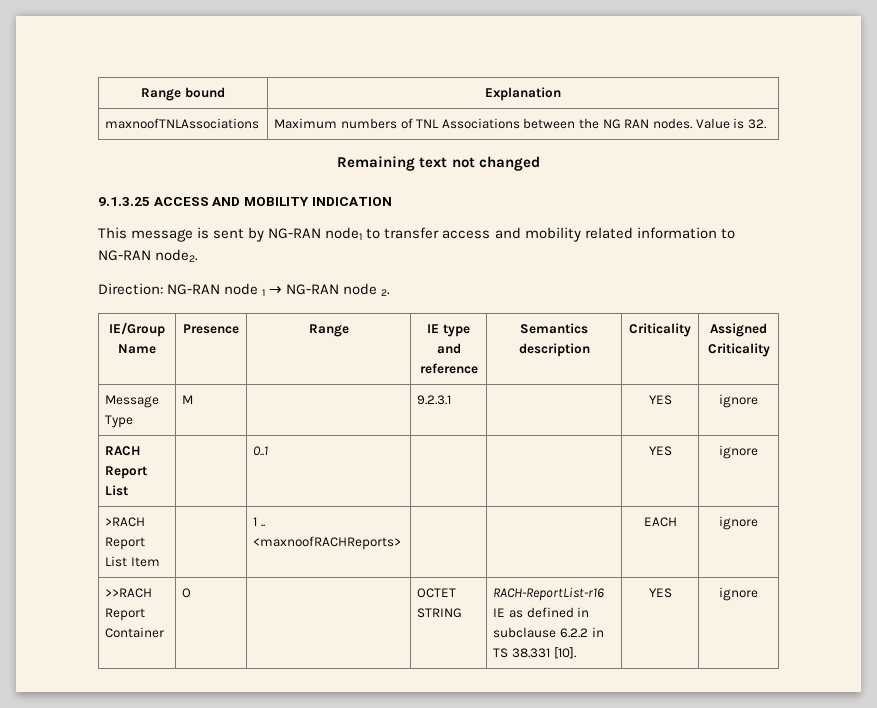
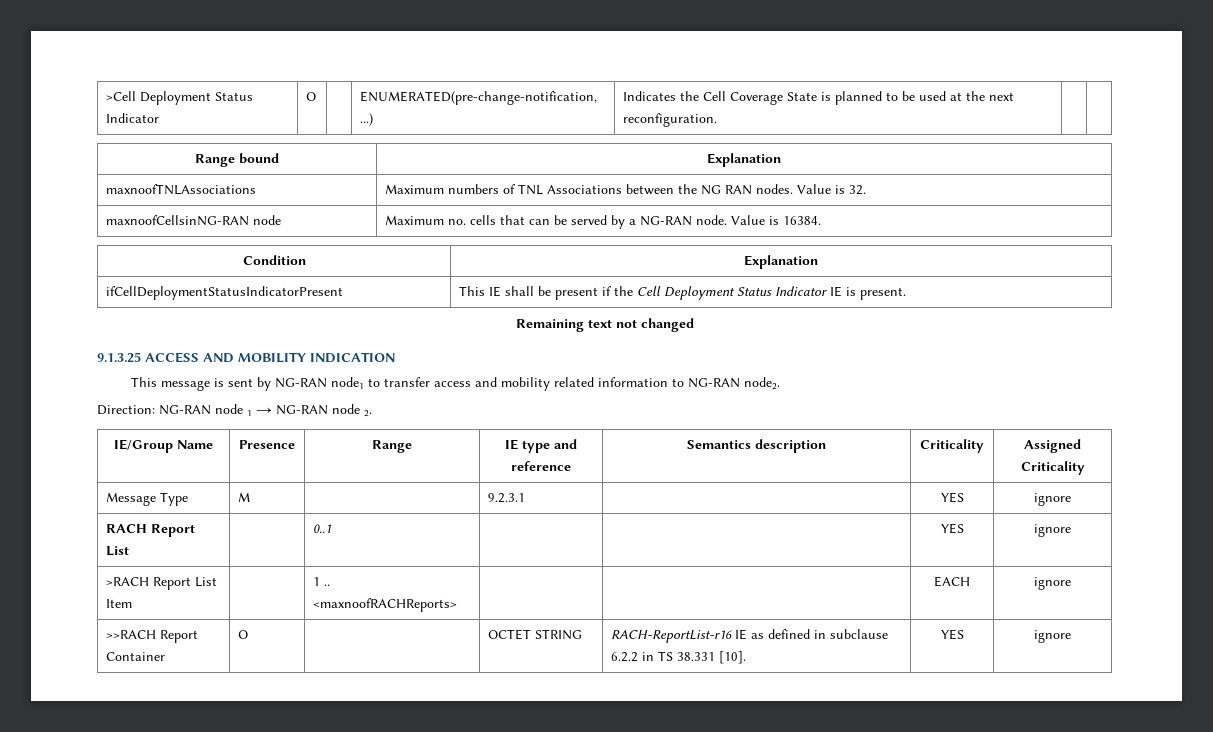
+ >Cell Deployment Status Indicator | O | | ENUMERATED(pre-change-notification, ...) | Indicates the Cell Coverage State is planned to be used at the next reconfiguration. | |
+ maxnoofCellsinNG-RAN node | Maximum no. cells that can be served by a NG-RAN node. Value is 16384.
+ Condition | Explanation
+ ifCellDeploymentStatusIndicatorPresent | This IE shall be present if the Cell Deployment Status Indicator IE is present.

